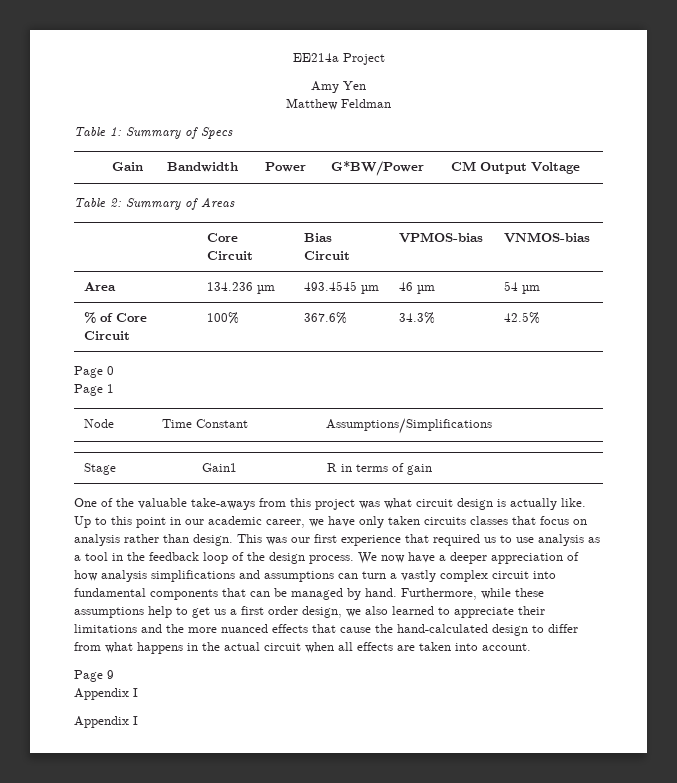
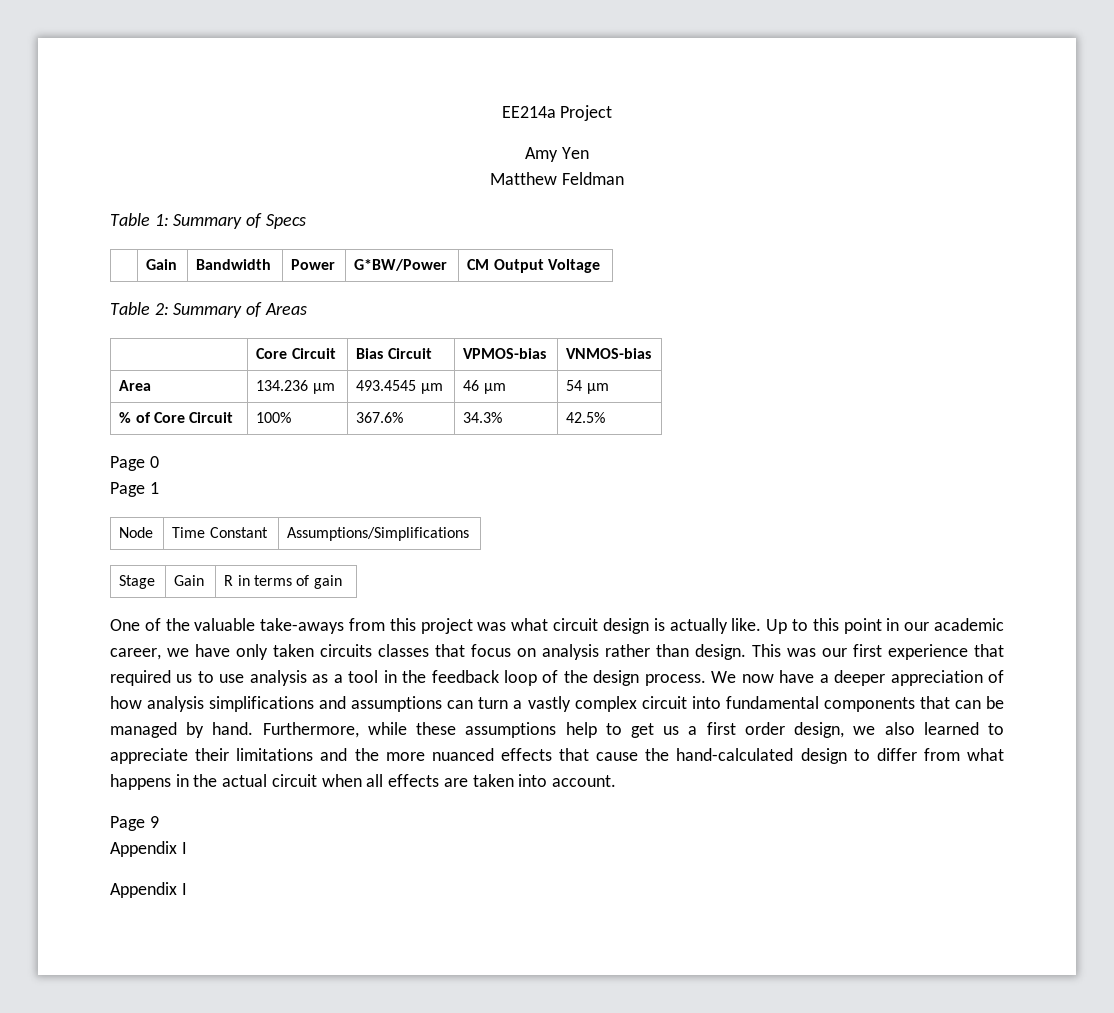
- Stage | Gain1 | R in terms of gain
+ Stage | Gain | R in terms of gain

